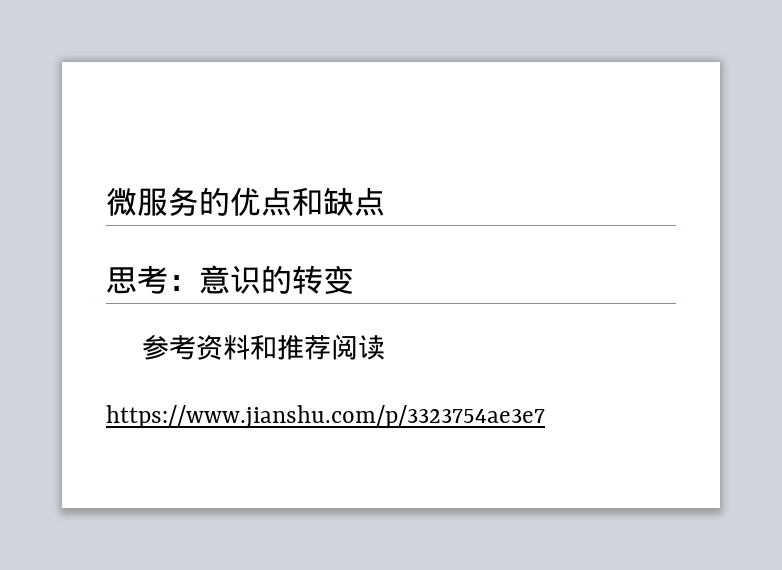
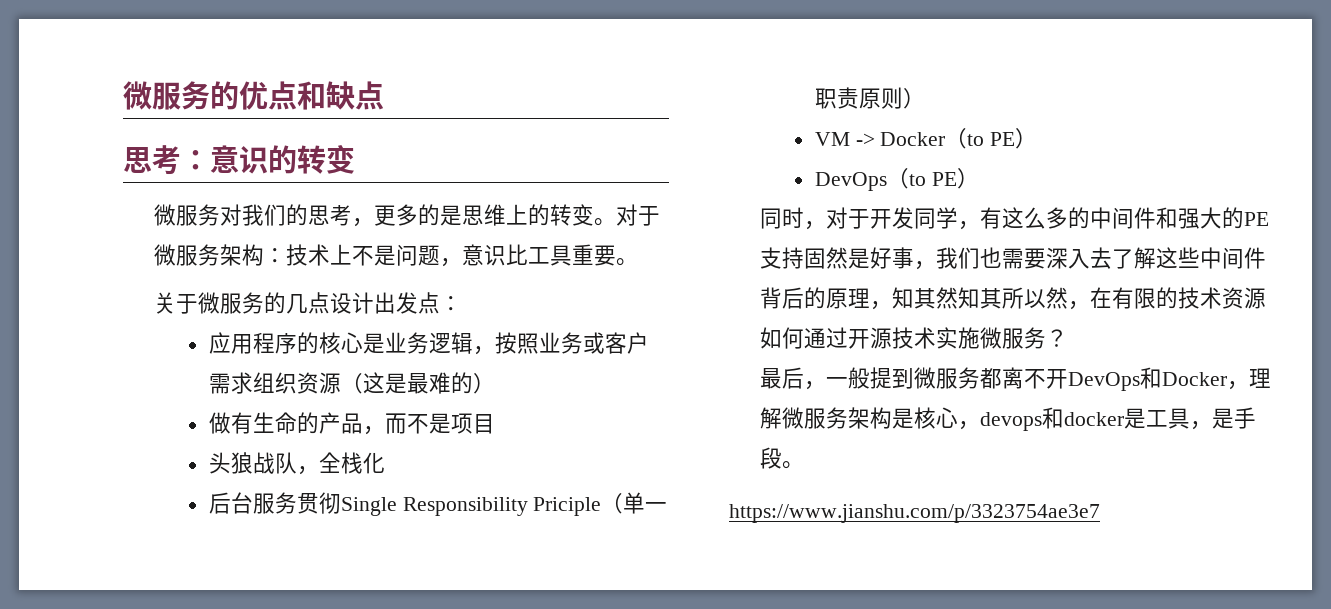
- 参考资料和推荐阅读
+ 微服务对我们的思考，更多的是思维上的转变。对于微服务架构：技术上不是问题，意识比工具重要。
+ 关于微服务的几点设计出发点：
+ 应用程序的核心是业务逻辑，按照业务或客户需求组织资源（这是最难的）
+ 做有生命的产品，而不是项目
+ 头狼战队，全栈化
+ 后台服务贯彻Single Responsibility Priciple（单一职责原则）
+ VM -> Docker（to PE）
+ DevOps（to PE）
+ 同时，对于开发同学，有这么多的中间件和强大的PE支持固然是好事，我们也需要深入去了解这些中间件背后的原理，知其然知其所以然，在有限的技术资源如何通过开源技术实施微服务？
+ 最后，一般提到微服务都离不开DevOps和Docker，理解微服务架构是核心，devops和docker是工具，是手段。

